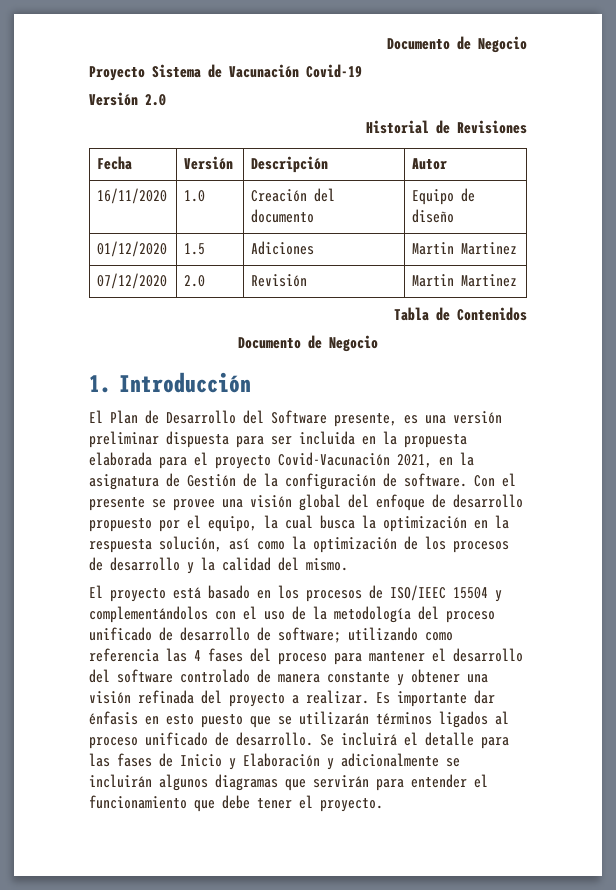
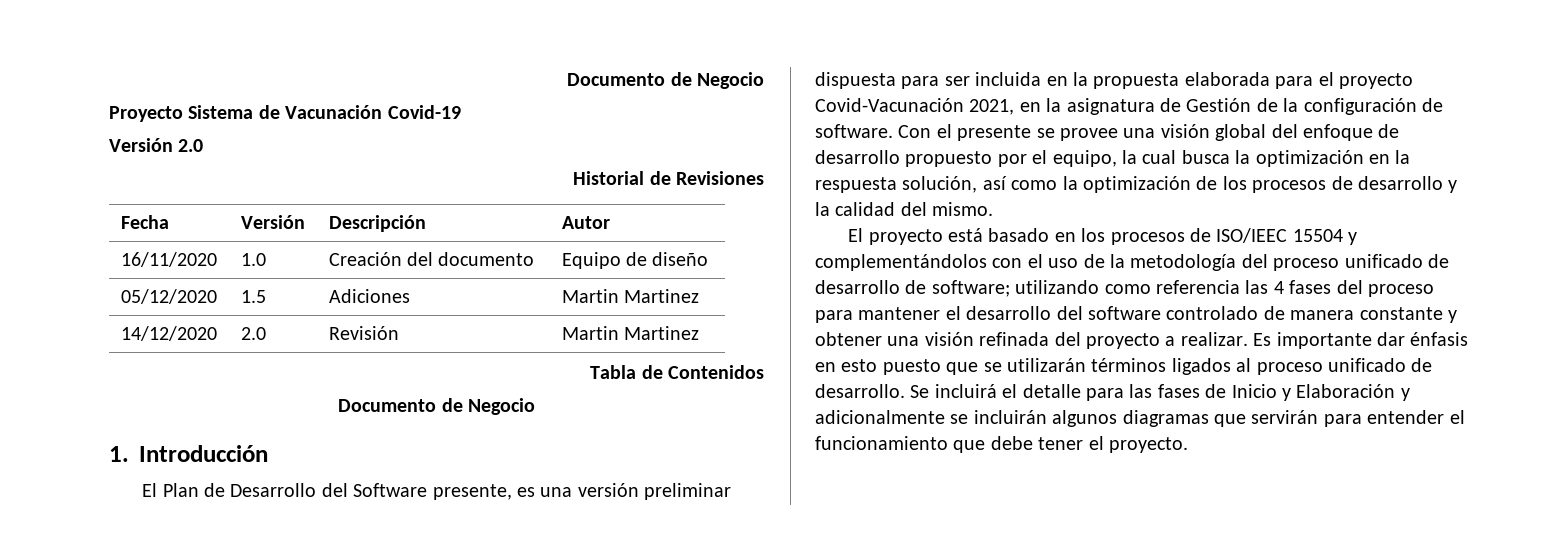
- 01/12/2020 | 1.5 | Adiciones | Martin Martinez
+ 05/12/2020 | 1.5 | Adiciones | Martin Martinez
- 07/12/2020 | 2.0 | Revisión | Martin Martinez
+ 14/12/2020 | 2.0 | Revisión | Martin Martinez

